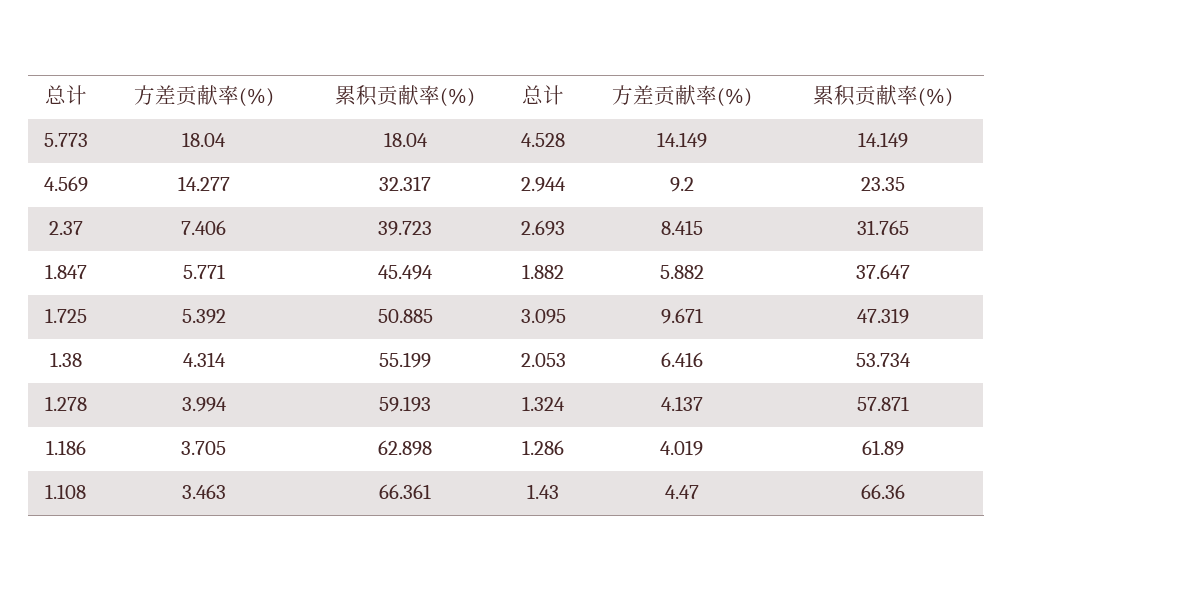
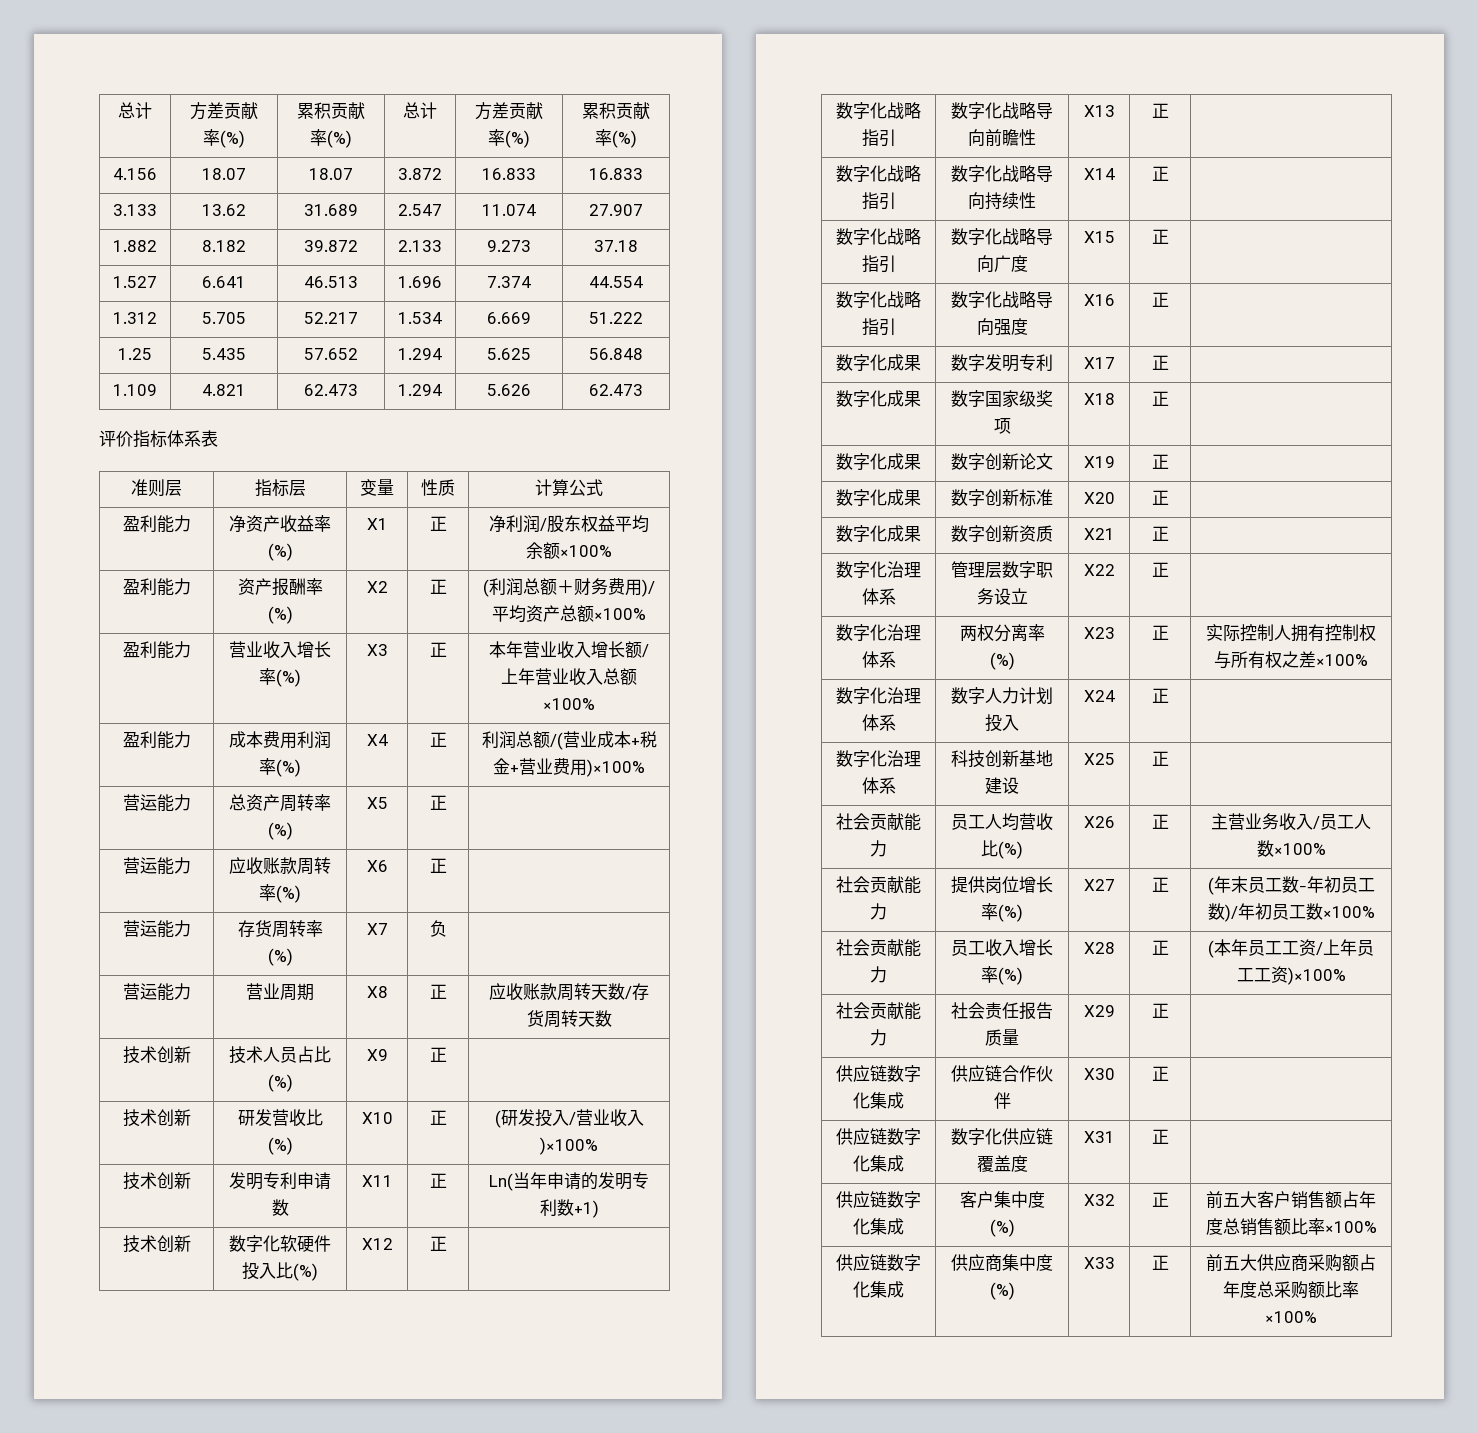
- 5.773 | 18.04 | 18.04 | 4.528 | 14.149 | 14.149
- 4.569 | 14.277 | 32.317 | 2.944 | 9.2 | 23.35
- 2.37 | 7.406 | 39.723 | 2.693 | 8.415 | 31.765
- 1.847 | 5.771 | 45.494 | 1.882 | 5.882 | 37.647
- 1.725 | 5.392 | 50.885 | 3.095 | 9.671 | 47.319
- 1.38 | 4.314 | 55.199 | 2.053 | 6.416 | 53.734
- 1.278 | 3.994 | 59.193 | 1.324 | 4.137 | 57.871
- 1.186 | 3.705 | 62.898 | 1.286 | 4.019 | 61.89
- 1.108 | 3.463 | 66.361 | 1.43 | 4.47 | 66.36
+ 4.156 | 18.07 | 18.07 | 3.872 | 16.833 | 16.833
+ 3.133 | 13.62 | 31.689 | 2.547 | 11.074 | 27.907
+ 1.882 | 8.182 | 39.872 | 2.133 | 9.273 | 37.18
+ 1.527 | 6.641 | 46.513 | 1.696 | 7.374 | 44.554
+ 1.312 | 5.705 | 52.217 | 1.534 | 6.669 | 51.222
+ 1.25 | 5.435 | 57.652 | 1.294 | 5.625 | 56.848
+ 1.109 | 4.821 | 62.473 | 1.294 | 5.626 | 62.473
+ 评价指标体系表
+ 准则层 | 指标层 | 变量 | 性质 | 计算公式
+ 盈利能力 | 净资产收益率(%) | X1 | 正 | 净利润/股东权益平均余额×100%
+ 盈利能力 | 资产报酬率(%) | X2 | 正 | (利润总额＋财务费用)/平均资产总额×100%
+ 盈利能力 | 营业收入增长率(%) | X3 | 正 | 本年营业收入增长额/上年营业收入总额×100%
+ 盈利能力 | 成本费用利润率(%) | X4 | 正 | 利润总额/(营业成本+税金+营业费用)×100%
+ 营运能力 | 总资产周转率(%) | X5 | 正 |
+ 营运能力 | 应收账款周转率(%) | X6 | 正 |
+ 营运能力 | 存货周转率(%) | X7 | 负 |
+ 营运能力 | 营业周期 | X8 | 正 | 应收账款周转天数/存货周转天数
+ 技术创新 | 技术人员占比(%) | X9 | 正 |
+ 技术创新 | 研发营收比(%) | X10 | 正 | (研发投入/营业收入)×100%
+ 技术创新 | 发明专利申请数 | X11 | 正 | Ln(当年申请的发明专利数+1)
+ 技术创新 | 数字化软硬件投入比(%) | X12 | 正 |
+ 数字化战略指引 | 数字化战略导向前瞻性 | X13 | 正 |
+ 数字化战略指引 | 数字化战略导向持续性 | X14 | 正 |
+ 数字化战略指引 | 数字化战略导向广度 | X15 | 正 |
+ 数字化战略指引 | 数字化战略导向强度 | X16 | 正 |
+ 数字化成果 | 数字发明专利 | X17 | 正 |
+ 数字化成果 | 数字国家级奖项 | X18 | 正 |
+ 数字化成果 | 数字创新论文 | X19 | 正 |
+ 数字化成果 | 数字创新标准 | X20 | 正 |
+ 数字化成果 | 数字创新资质 | X21 | 正 |
+ 数字化治理体系 | 管理层数字职务设立 | X22 | 正 |
+ 数字化治理体系 | 两权分离率(%) | X23 | 正 | 实际控制人拥有控制权与所有权之差×100%
+ 数字化治理体系 | 数字人力计划投入 | X24 | 正 |
+ 数字化治理体系 | 科技创新基地建设 | X25 | 正 |
+ 社会贡献能力 | 员工人均营收比(%) | X26 | 正 | 主营业务收入/员工人数×100%
+ 社会贡献能力 | 提供岗位增长率(%) | X27 | 正 | (年末员工数−年初员工数)/年初员工数×100%
+ 社会贡献能力 | 员工收入增长率(%) | X28 | 正 | (本年员工工资/上年员工工资)×100%
+ 社会贡献能力 | 社会责任报告质量 | X29 | 正 |
+ 供应链数字化集成 | 供应链合作伙伴 | X30 | 正 |
+ 供应链数字化集成 | 数字化供应链覆盖度 | X31 | 正 |
+ 供应链数字化集成 | 客户集中度(%) | X32 | 正 | 前五大客户销售额占年度总销售额比率×100%
+ 供应链数字化集成 | 供应商集中度(%) | X33 | 正 | 前五大供应商采购额占年度总采购额比率×100%

